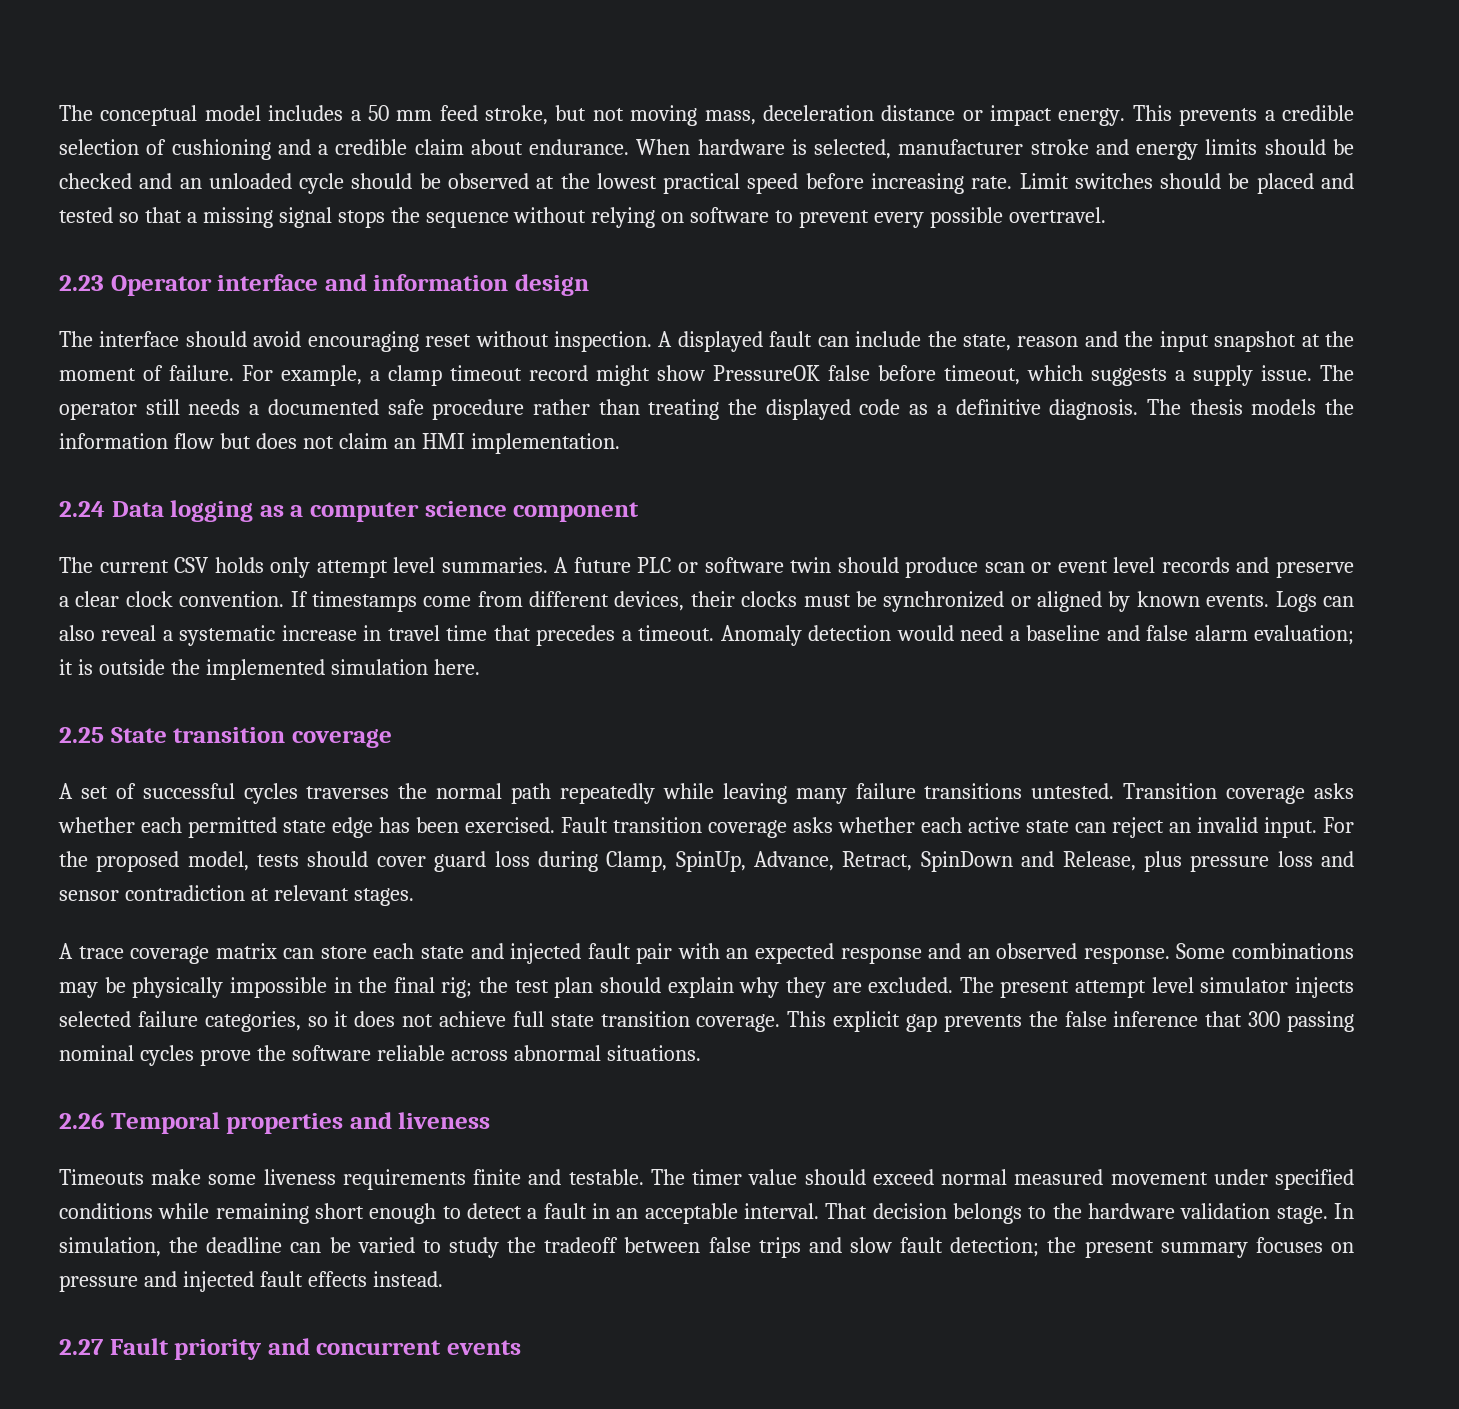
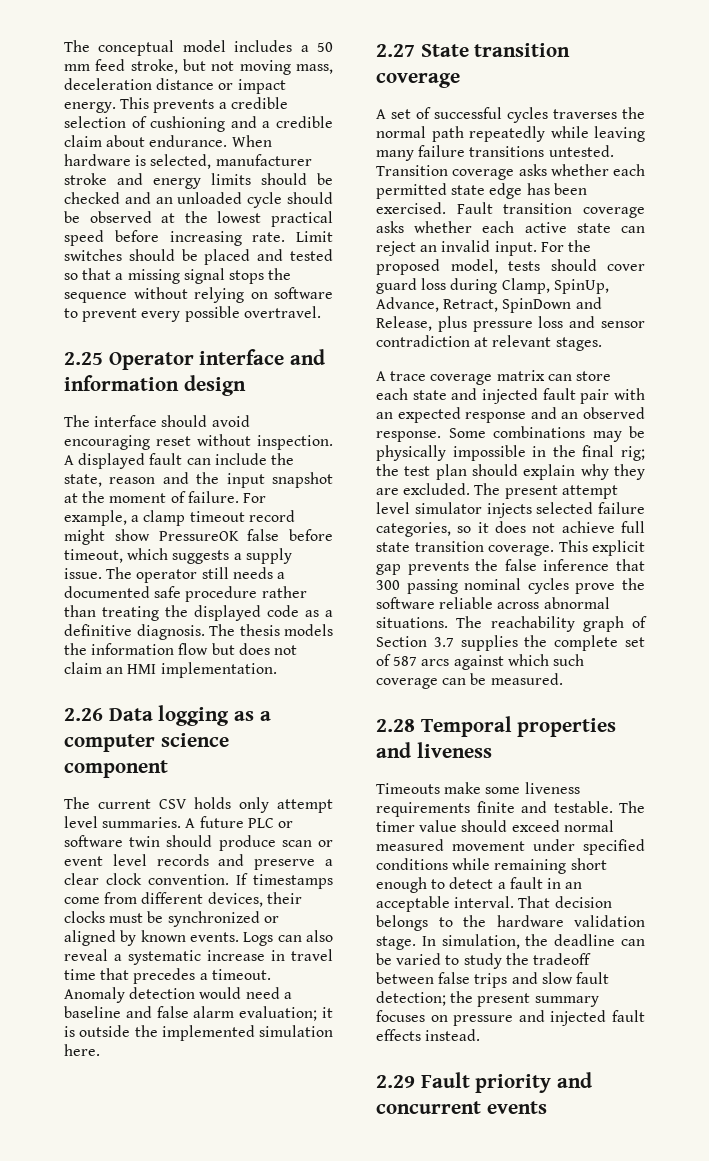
- 2.23 Operator interface and information design
+ 2.25 Operator interface and information design
- 2.24 Data logging as a computer science component
+ 2.26 Data logging as a computer science component
- 2.25 State transition coverage
+ 2.27 State transition coverage
- This explicit gap prevents the false inference that 300 passing nominal cycles prove the software reliable across abnormal situations.
- 2.26 Temporal properties and liveness
+ This explicit gap prevents the false inference that 300 passing nominal cycles prove the software reliable across abnormal situations. The reachability graph of Section 3.7 supplies the complete set of 587 arcs against which such coverage can be measured.
+ 2.28 Temporal properties and liveness
- 2.27 Fault priority and concurrent events
+ 2.29 Fault priority and concurrent events

